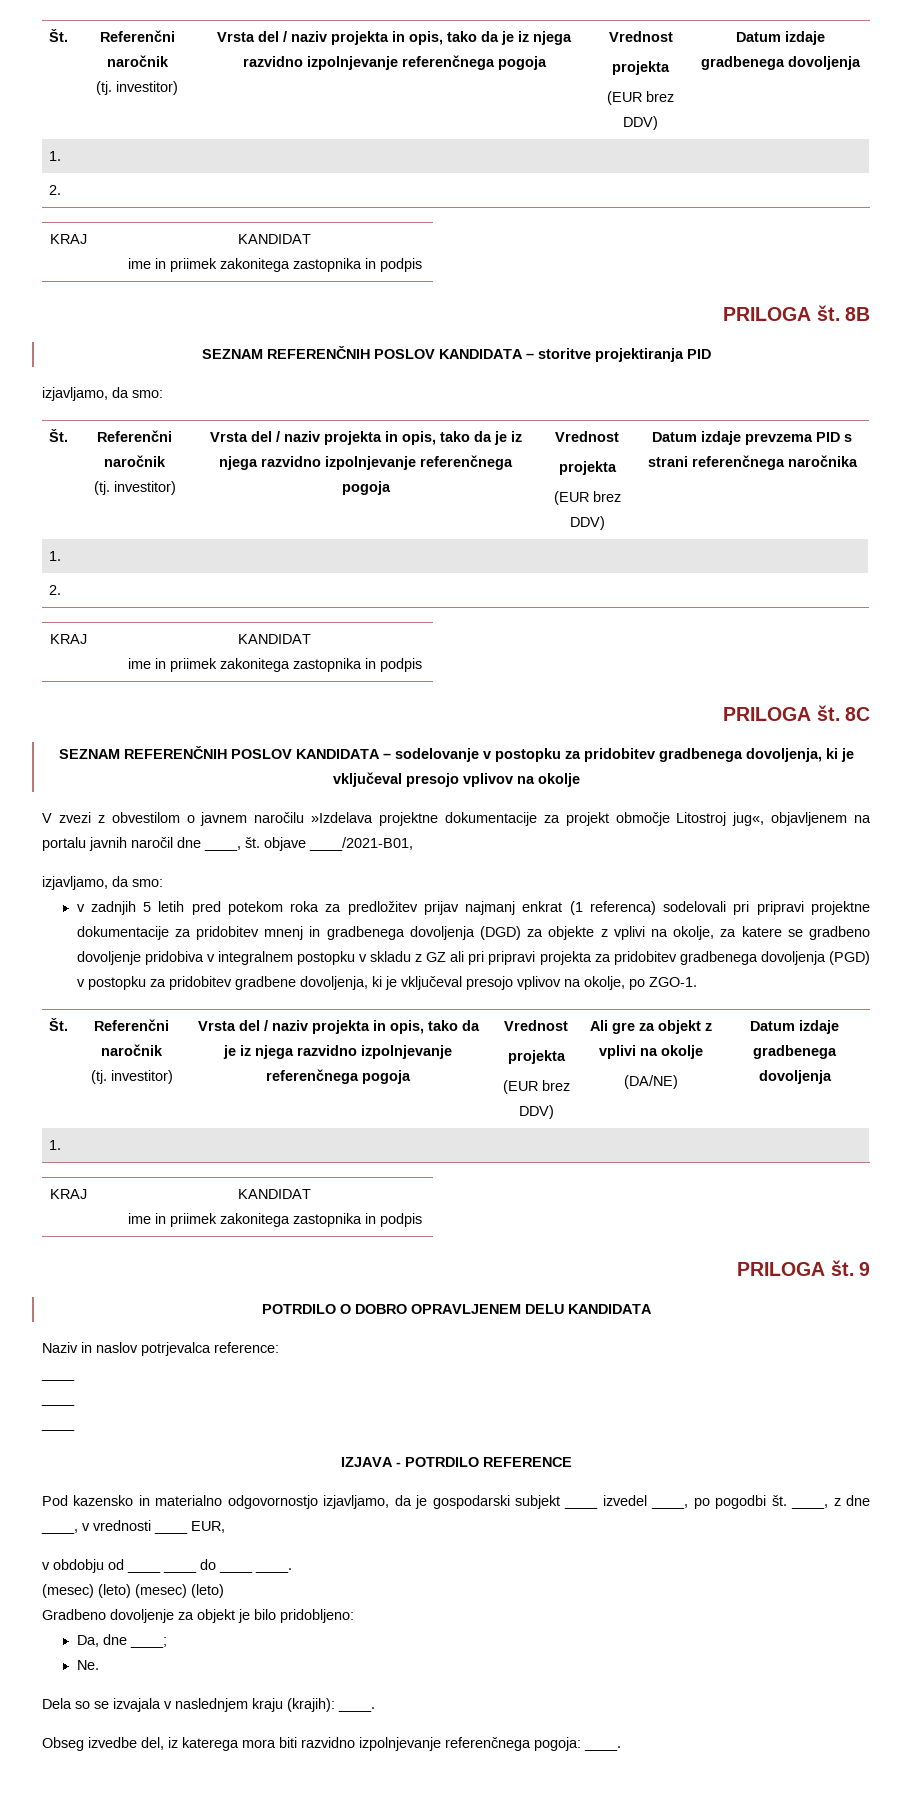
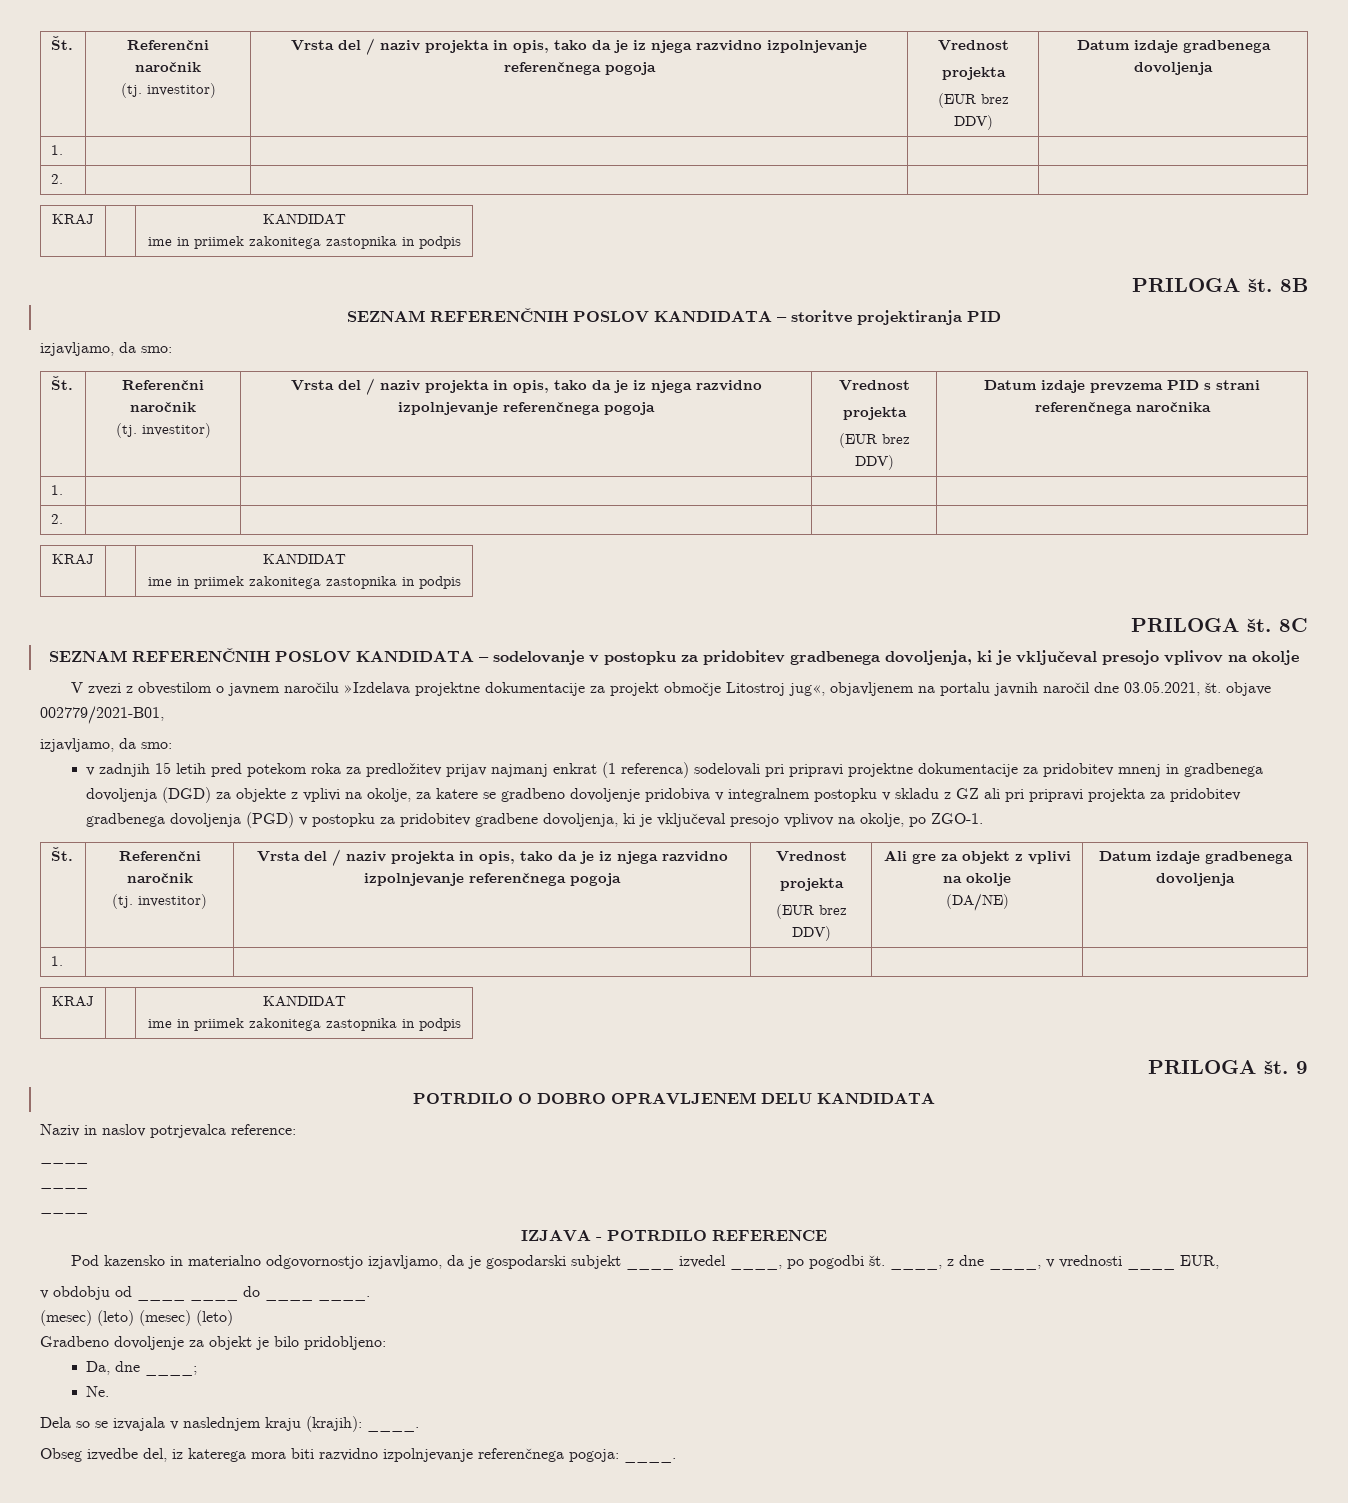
- V zvezi z obvestilom o javnem naročilu »Izdelava projektne dokumentacije za projekt območje Litostroj jug«, objavljenem na portalu javnih naročil dne ____, št. objave ____/2021-B01,
+ V zvezi z obvestilom o javnem naročilu »Izdelava projektne dokumentacije za projekt območje Litostroj jug«, objavljenem na portalu javnih naročil dne 03.05.2021, št. objave 002779/2021-B01,
- v zadnjih 5 letih pred potekom roka za predložitev prijav najmanj enkrat (1 referenca) sodelovali pri pripravi projektne dokumentacije za pridobitev mnenj in gradbenega dovoljenja (DGD) za objekte z vplivi na okolje, za katere se gradbeno dovoljenje pridobiva v integralnem postopku v skladu z GZ ali pri pripravi projekta za pridobitev gradbenega dovoljenja (PGD) v postopku za pridobitev gradbene dovoljenja, ki je vključeval presojo vplivov na okolje, po ZGO-1.
+ v zadnjih 15 letih pred potekom roka za predložitev prijav najmanj enkrat (1 referenca) sodelovali pri pripravi projektne dokumentacije za pridobitev mnenj in gradbenega dovoljenja (DGD) za objekte z vplivi na okolje, za katere se gradbeno dovoljenje pridobiva v integralnem postopku v skladu z GZ ali pri pripravi projekta za pridobitev gradbenega dovoljenja (PGD) v postopku za pridobitev gradbene dovoljenja, ki je vključeval presojo vplivov na okolje, po ZGO-1.

